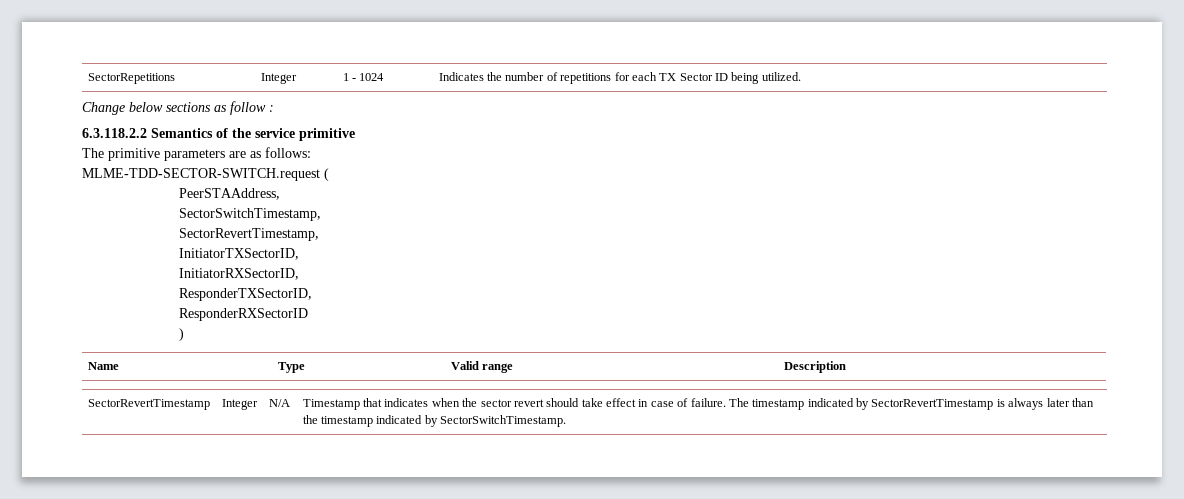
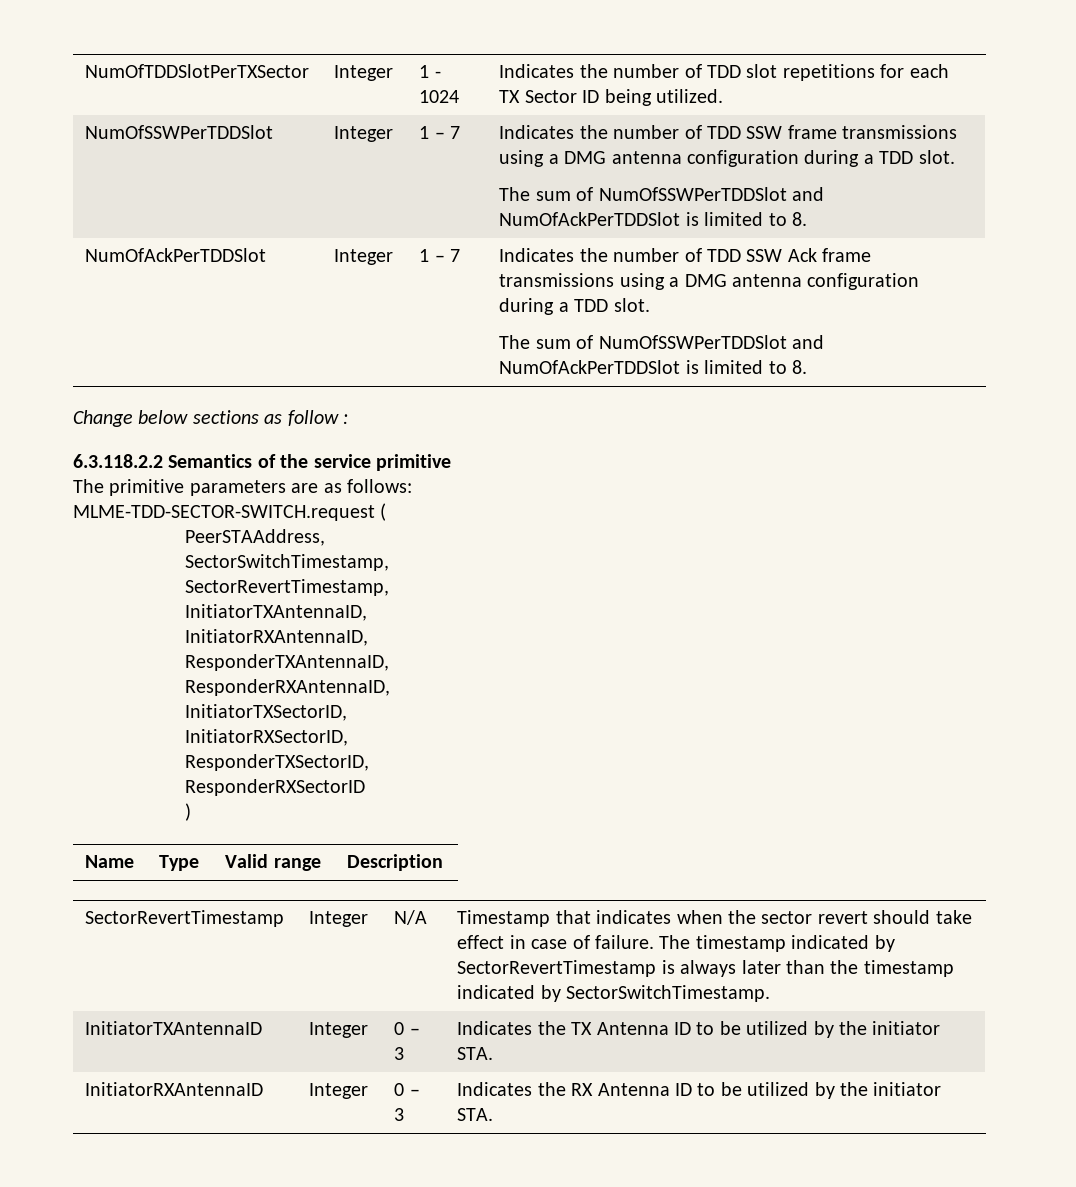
- SectorRepetitions | Integer | 1 - 1024 | Indicates the number of repetitions for each TX Sector ID being utilized.
+ NumOfTDDSlotPerTXSector | Integer | 1 - 1024 | Indicates the number of TDD slot repetitions for each TX Sector ID being utilized.
+ NumOfSSWPerTDDSlot | Integer | 1 – 7 | Indicates the number of TDD SSW frame transmissions using a DMG antenna configuration during a TDD slot.
+ The sum of NumOfSSWPerTDDSlot and NumOfAckPerTDDSlot is limited to 8.
+ NumOfAckPerTDDSlot | Integer | 1 – 7 | Indicates the number of TDD SSW Ack frame transmissions using a DMG antenna configuration during a TDD slot.
+ The sum of NumOfSSWPerTDDSlot and NumOfAckPerTDDSlot is limited to 8.
+ InitiatorTXAntennaID,
+ InitiatorRXAntennaID,
+ ResponderTXAntennaID,
+ ResponderRXAntennaID,
+ InitiatorTXAntennaID | Integer | 0 – 3 | Indicates the TX Antenna ID to be utilized by the initiator STA.
+ InitiatorRXAntennaID | Integer | 0 – 3 | Indicates the RX Antenna ID to be utilized by the initiator STA.

